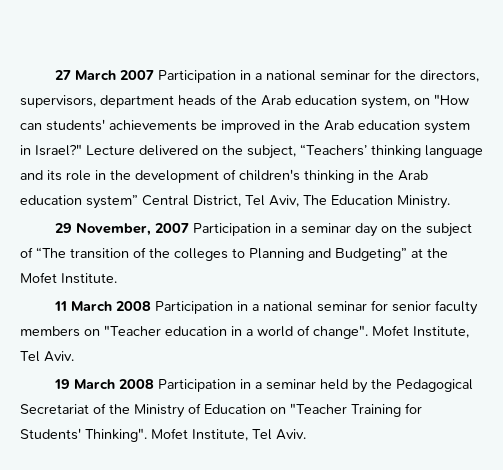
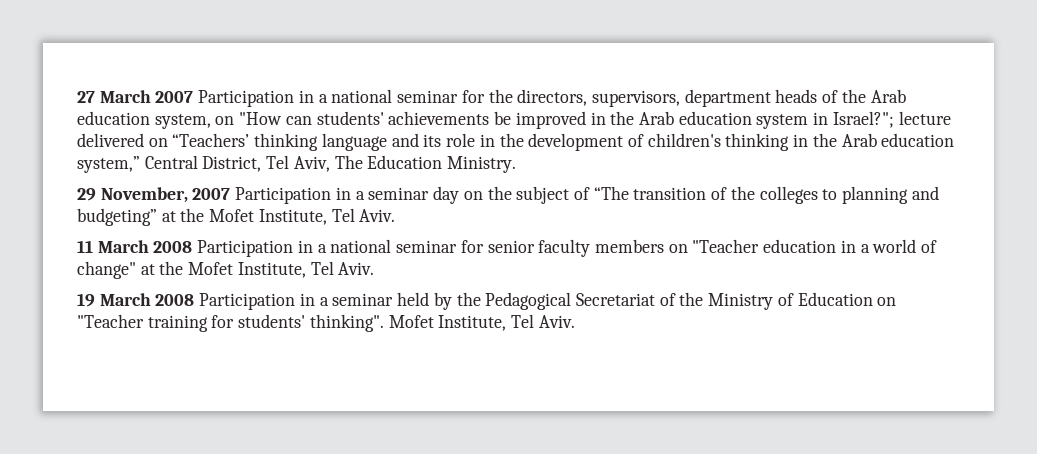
- 27 March 2007 Participation in a national seminar for the directors, supervisors, department heads of the Arab education system, on "How can students' achievements be improved in the Arab education system in Israel?" Lecture delivered on the subject, “Teachers’ thinking language and its role in the development of children's thinking in the Arab education system” Central District, Tel Aviv, The Education Ministry.
+ 27 March 2007 Participation in a national seminar for the directors, supervisors, department heads of the Arab education system, on "How can students' achievements be improved in the Arab education system in Israel?"; lecture delivered on “Teachers’ thinking language and its role in the development of children's thinking in the Arab education system,” Central District, Tel Aviv, The Education Ministry.
- 29 November, 2007 Participation in a seminar day on the subject of “The transition of the colleges to Planning and Budgeting” at the Mofet Institute.
+ 29 November, 2007 Participation in a seminar day on the subject of “The transition of the colleges to planning and budgeting” at the Mofet Institute, Tel Aviv.
- 11 March 2008 Participation in a national seminar for senior faculty members on "Teacher education in a world of change". Mofet Institute, Tel Aviv.
+ 11 March 2008 Participation in a national seminar for senior faculty members on "Teacher education in a world of change" at the Mofet Institute, Tel Aviv.
- 19 March 2008 Participation in a seminar held by the Pedagogical Secretariat of the Ministry of Education on "Teacher Training for Students' Thinking".
+ 19 March 2008 Participation in a seminar held by the Pedagogical Secretariat of the Ministry of Education on "Teacher training for students' thinking".

